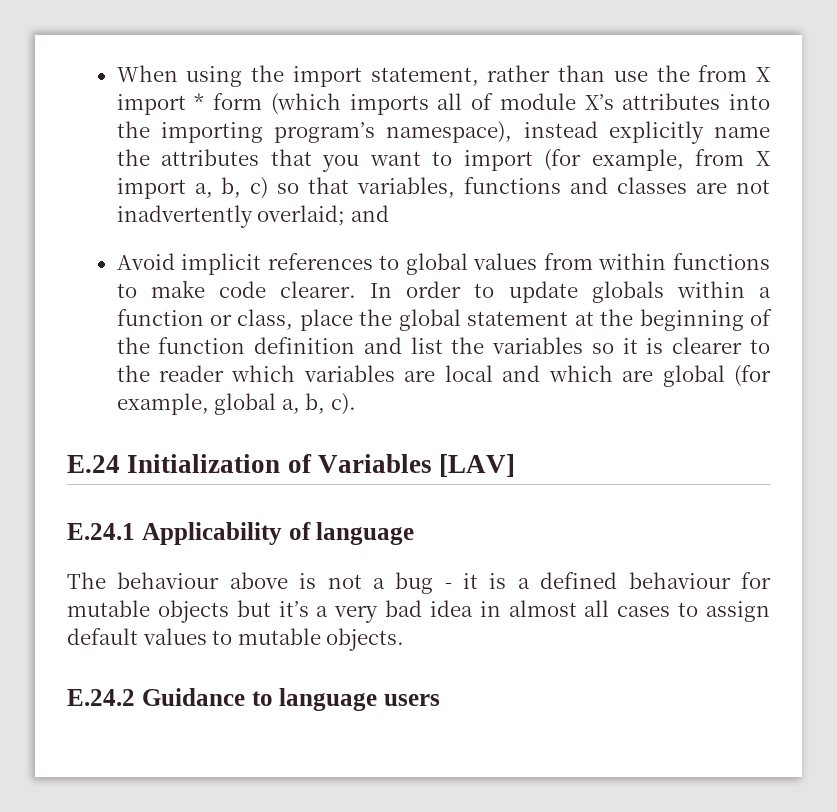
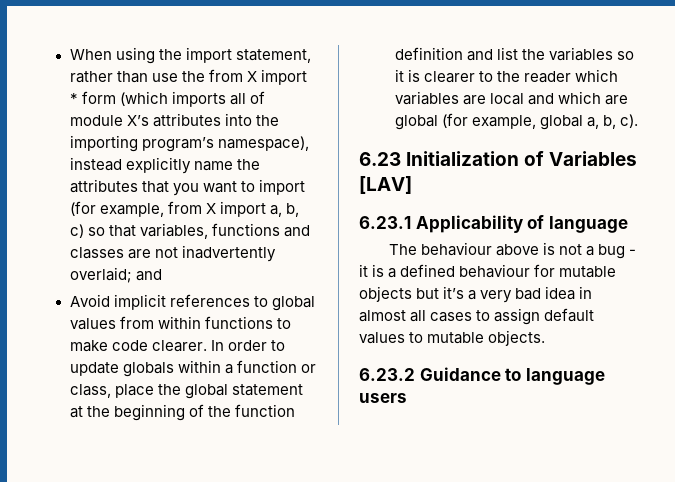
- E.24 Initialization of Variables [LAV]
+ 6.23 Initialization of Variables [LAV]
- E.24.1 Applicability of language
+ 6.23.1 Applicability of language
- E.24.2 Guidance to language users
+ 6.23.2 Guidance to language users

